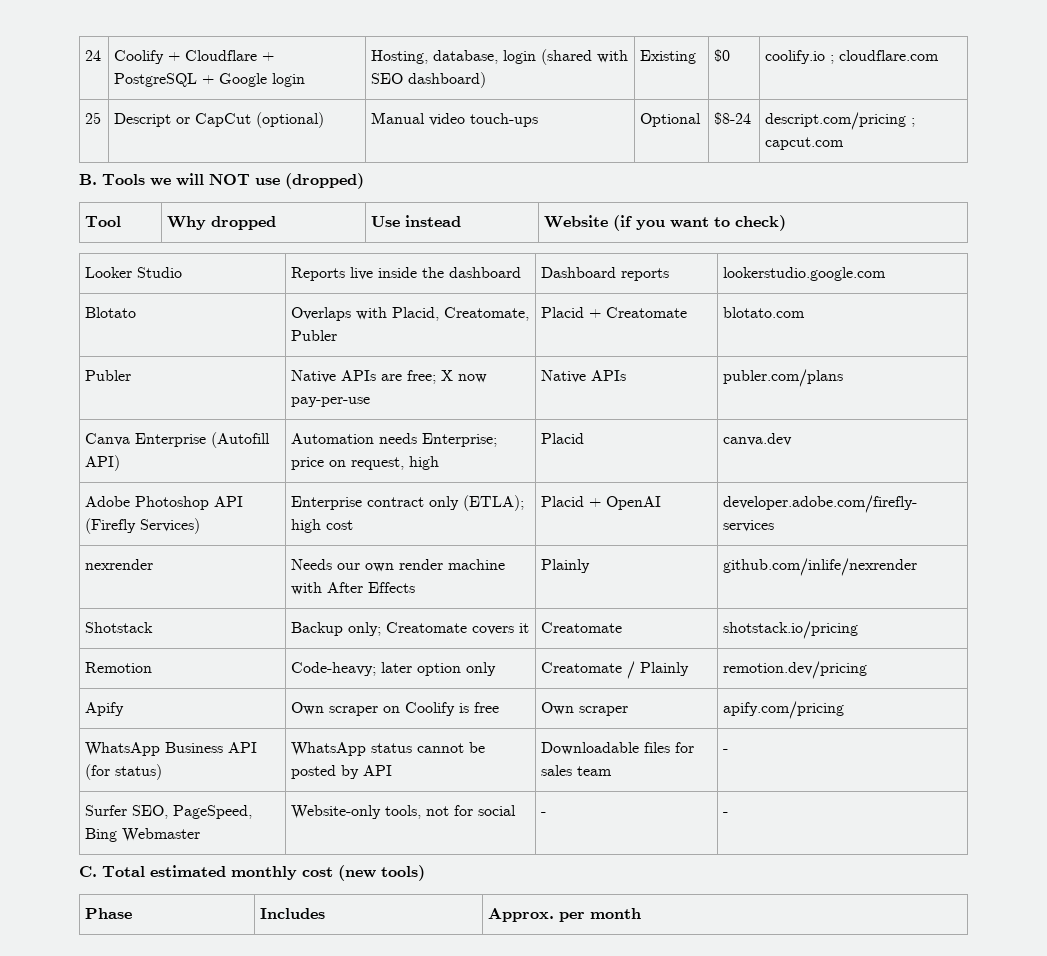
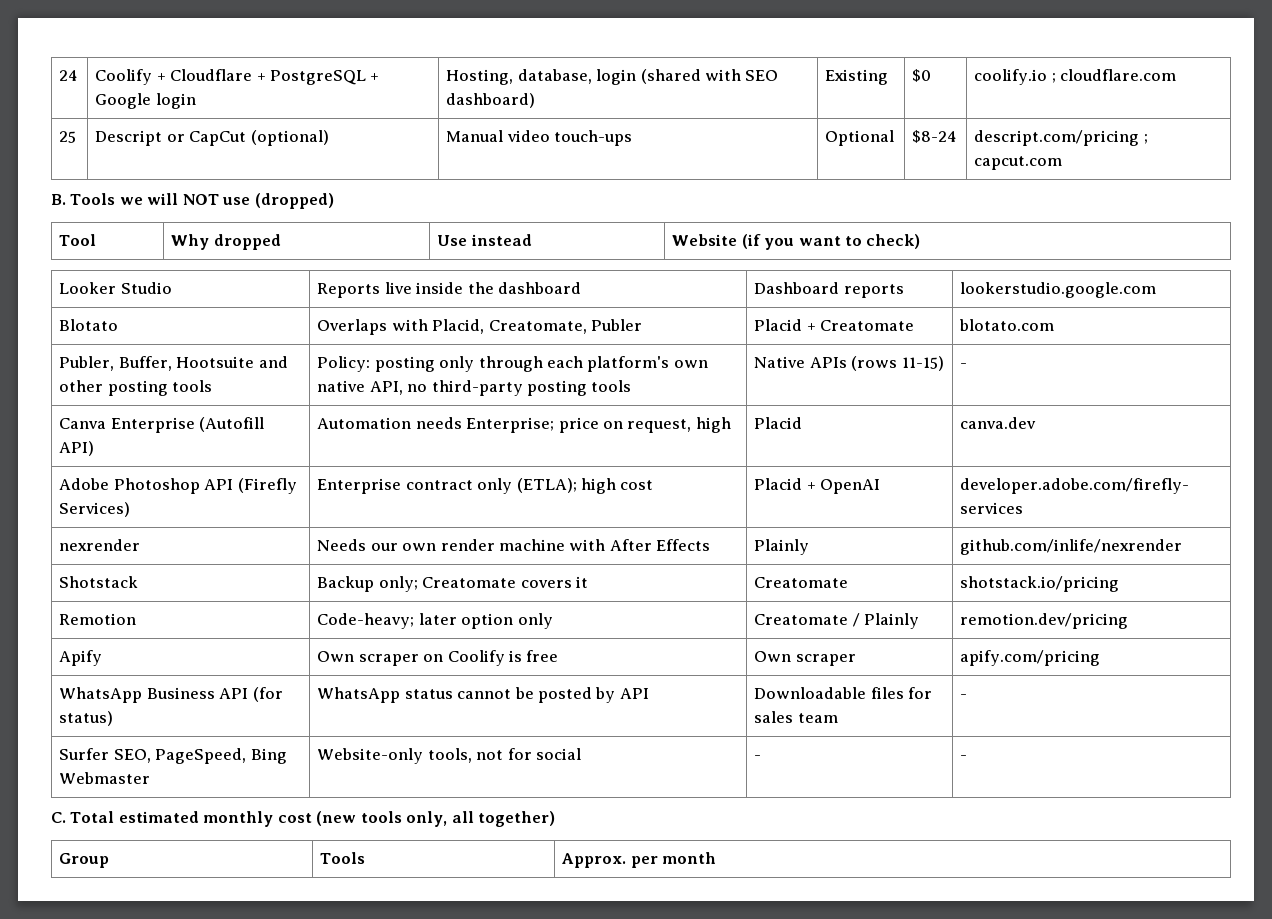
- Publer | Native APIs are free; X now pay-per-use | Native APIs | publer.com/plans
+ Publer, Buffer, Hootsuite and other posting tools | Policy: posting only through each platform's own native API, no third-party posting tools | Native APIs (rows 11-15) | -
- C. Total estimated monthly cost (new tools)
- Phase | Includes | Approx. per month
+ C. Total estimated monthly cost (new tools only, all together)
+ Group | Tools | Approx. per month

